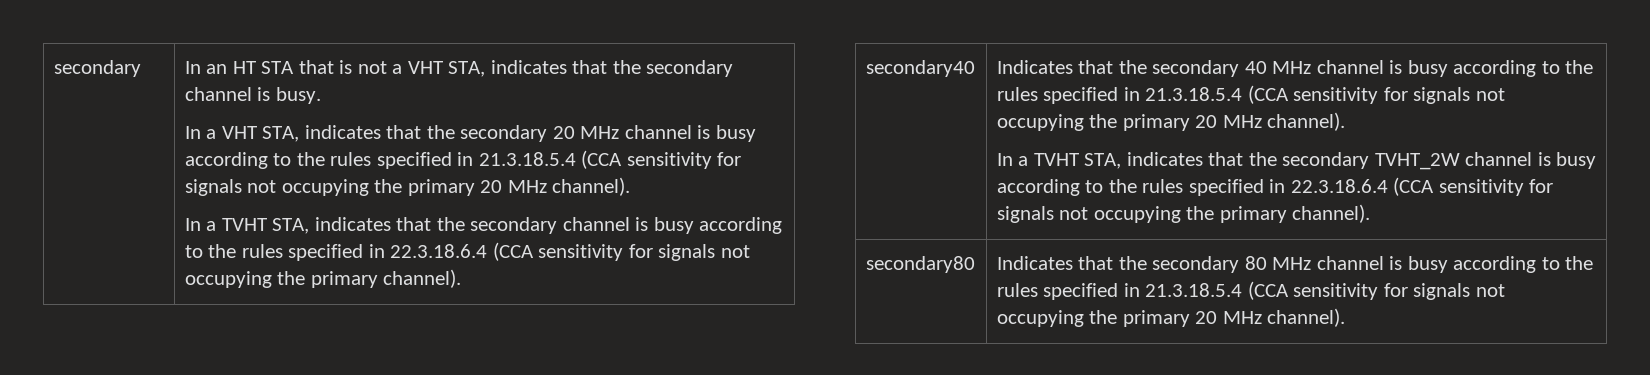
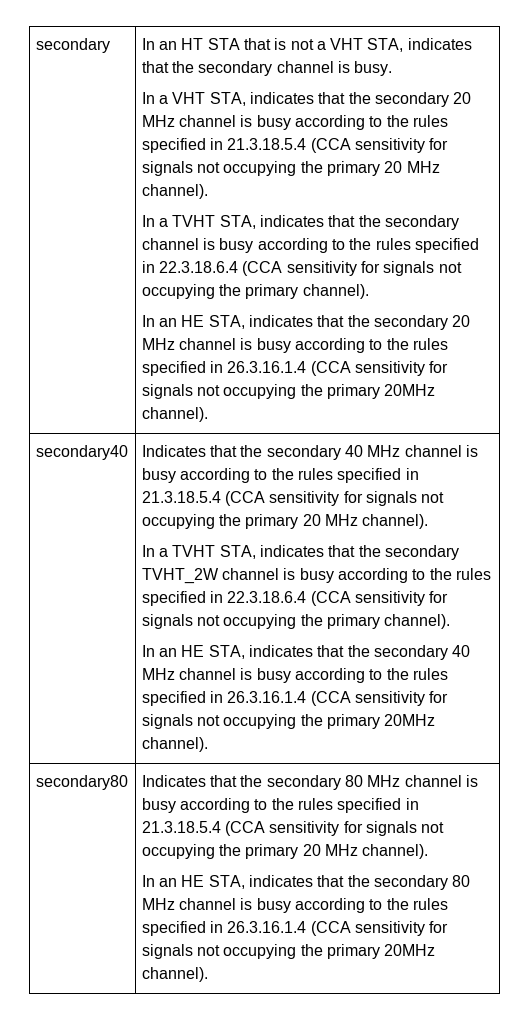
+ In an HE STA, indicates that the secondary 20 MHz channel is busy according to the rules specified in 26.3.16.1.4 (CCA sensitivity for signals not occupying the primary 20MHz channel).
+ In an HE STA, indicates that the secondary 40 MHz channel is busy according to the rules specified in 26.3.16.1.4 (CCA sensitivity for signals not occupying the primary 20MHz channel).
+ In an HE STA, indicates that the secondary 80 MHz channel is busy according to the rules specified in 26.3.16.1.4 (CCA sensitivity for signals not occupying the primary 20MHz channel).

